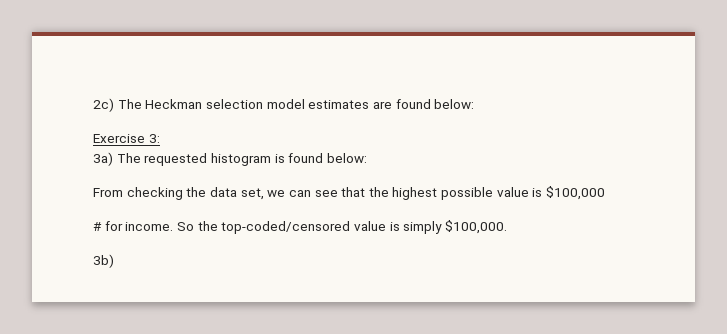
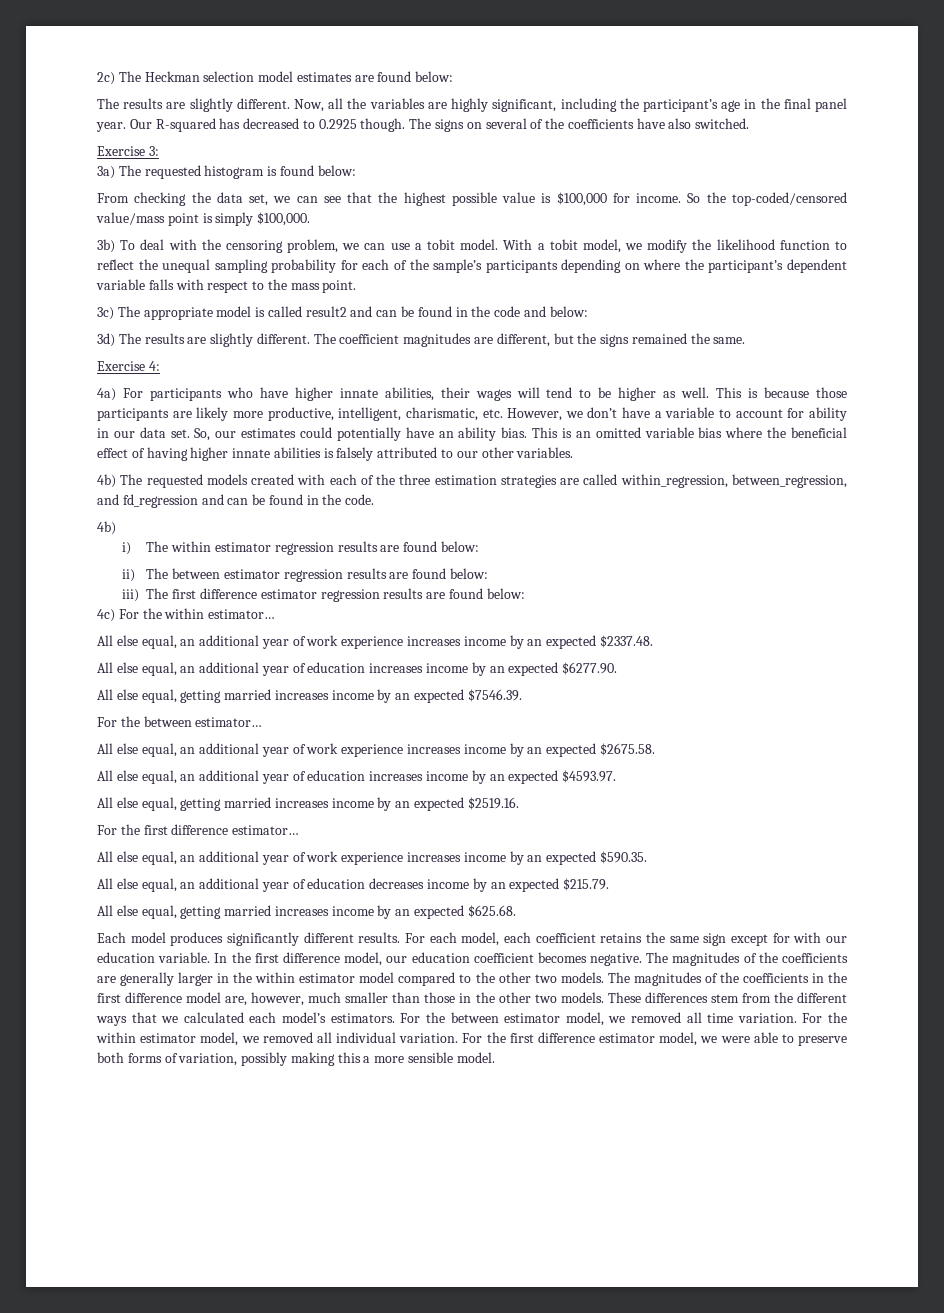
+ The results are slightly different. Now, all the variables are highly significant, including the participant’s age in the final panel year. Our R-squared has decreased to 0.2925 though. The signs on several of the coefficients have also switched.
- From checking the data set, we can see that the highest possible value is $100,000
- # for income.
+ From checking the data set, we can see that the highest possible value is $100,000 for income.
- So the top-coded/censored value is simply $100,000.
+ So the top-coded/censored value/mass point is simply $100,000.
- 3b)
+ 3b) To deal with the censoring problem, we can use a tobit model. With a tobit model, we modify the likelihood function to reflect the unequal sampling probability for each of the sample’s participants depending on where the participant’s dependent variable falls with respect to the mass point.
+ 3c) The appropriate model is called result2 and can be found in the code and below:
+ 3d) The results are slightly different. The coefficient magnitudes are different, but the signs remained the same.
+ Exercise 4:
+ 4a) For participants who have higher innate abilities, their wages will tend to be higher as well. This is because those participants are likely more productive, intelligent, charismatic, etc. However, we don’t have a variable to account for ability in our data set. So, our estimates could potentially have an ability bias. This is an omitted variable bias where the beneficial effect of having higher innate abilities is falsely attributed to our other variables.
+ 4b) The requested models created with each of the three estimation strategies are called within_regression, between_regression, and fd_regression and can be found in the code.
+ 4b)
+ i) The within estimator regression results are found below:
+ ii) The between estimator regression results are found below:
+ iii) The first difference estimator regression results are found below:
+ 4c) For the within estimator…
+ All else equal, an additional year of work experience increases income by an expected $2337.48.
+ All else equal, an additional year of education increases income by an expected $6277.90.
+ All else equal, getting married increases income by an expected $7546.39.
+ For the between estimator…
+ All else equal, an additional year of work experience increases income by an expected $2675.58.
+ All else equal, an additional year of education increases income by an expected $4593.97.
+ All else equal, getting married increases income by an expected $2519.16.
+ For the first difference estimator…
+ All else equal, an additional year of work experience increases income by an expected $590.35.
+ All else equal, an additional year of education decreases income by an expected $215.79.
+ All else equal, getting married increases income by an expected $625.68.
+ Each model produces significantly different results. For each model, each coefficient retains the same sign except for with our education variable. In the first difference model, our education coefficient becomes negative. The magnitudes of the coefficients are generally larger in the within estimator model compared to the other two models. The magnitudes of the coefficients in the first difference model are, however, much smaller than those in the other two models. These differences stem from the different ways that we calculated each model’s estimators. For the between estimator model, we removed all time variation. For the within estimator model, we removed all individual variation. For the first difference estimator model, we were able to preserve both forms of variation, possibly making this a more sensible model.

